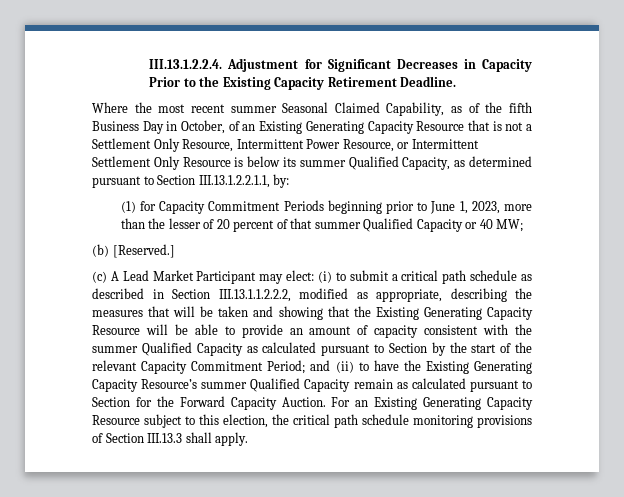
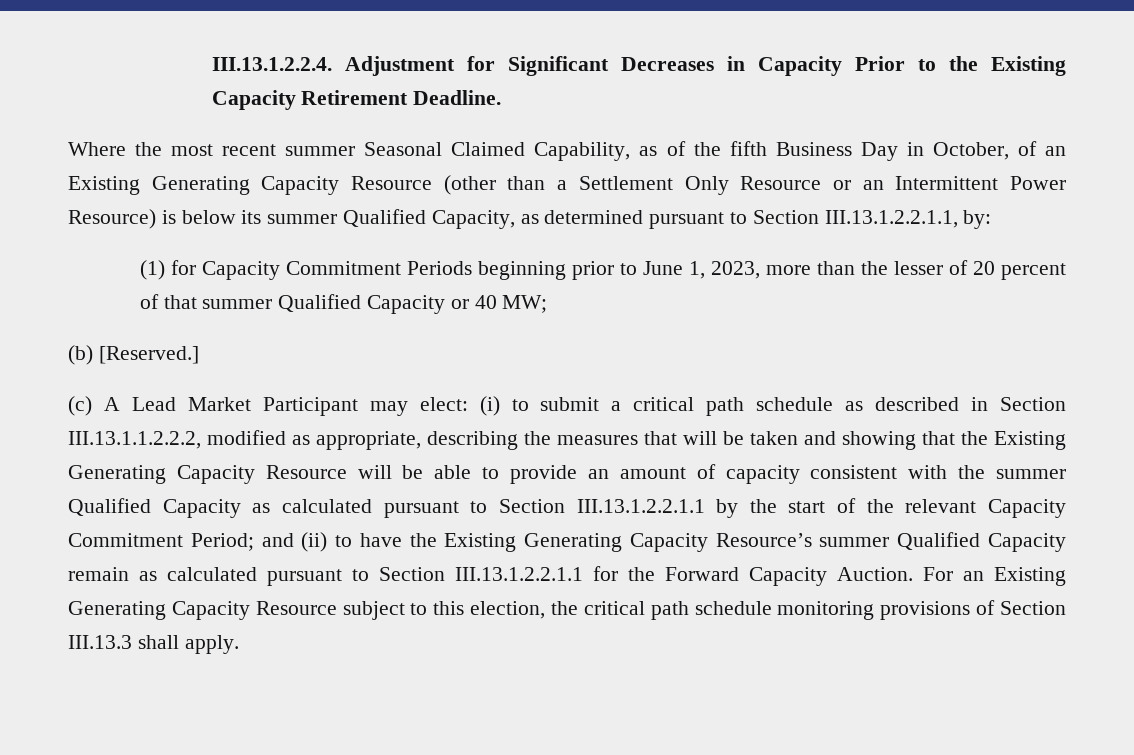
- Where the most recent summer Seasonal Claimed Capability, as of the fifth Business Day in October, of an Existing Generating Capacity Resource that is not a Settlement Only Resource, Intermittent Power Resource, or Intermittent Settlement Only Resource is below its summer Qualified Capacity, as determined pursuant to Section III.13.1.2.2.1.1, by:
+ Where the most recent summer Seasonal Claimed Capability, as of the fifth Business Day in October, of an Existing Generating Capacity Resource (other than a Settlement Only Resource or an Intermittent Power Resource) is below its summer Qualified Capacity, as determined pursuant to Section III.13.1.2.2.1.1, by:
- (i) to submit a critical path schedule as described in Section III.13.1.1.2.2.2, modified as appropriate, describing the measures that will be taken and showing that the Existing Generating Capacity Resource will be able to provide an amount of capacity consistent with the summer Qualified Capacity as calculated pursuant to Section by the start of the relevant Capacity Commitment Period;
+ (i) to submit a critical path schedule as described in Section III.13.1.1.2.2.2, modified as appropriate, describing the measures that will be taken and showing that the Existing Generating Capacity Resource will be able to provide an amount of capacity consistent with the summer Qualified Capacity as calculated pursuant to Section III.13.1.2.2.1.1 by the start of the relevant Capacity Commitment Period;
- and (ii) to have the Existing Generating Capacity Resource’s summer Qualified Capacity remain as calculated pursuant to Section for the Forward Capacity Auction.
+ and (ii) to have the Existing Generating Capacity Resource’s summer Qualified Capacity remain as calculated pursuant to Section III.13.1.2.2.1.1 for the Forward Capacity Auction.

